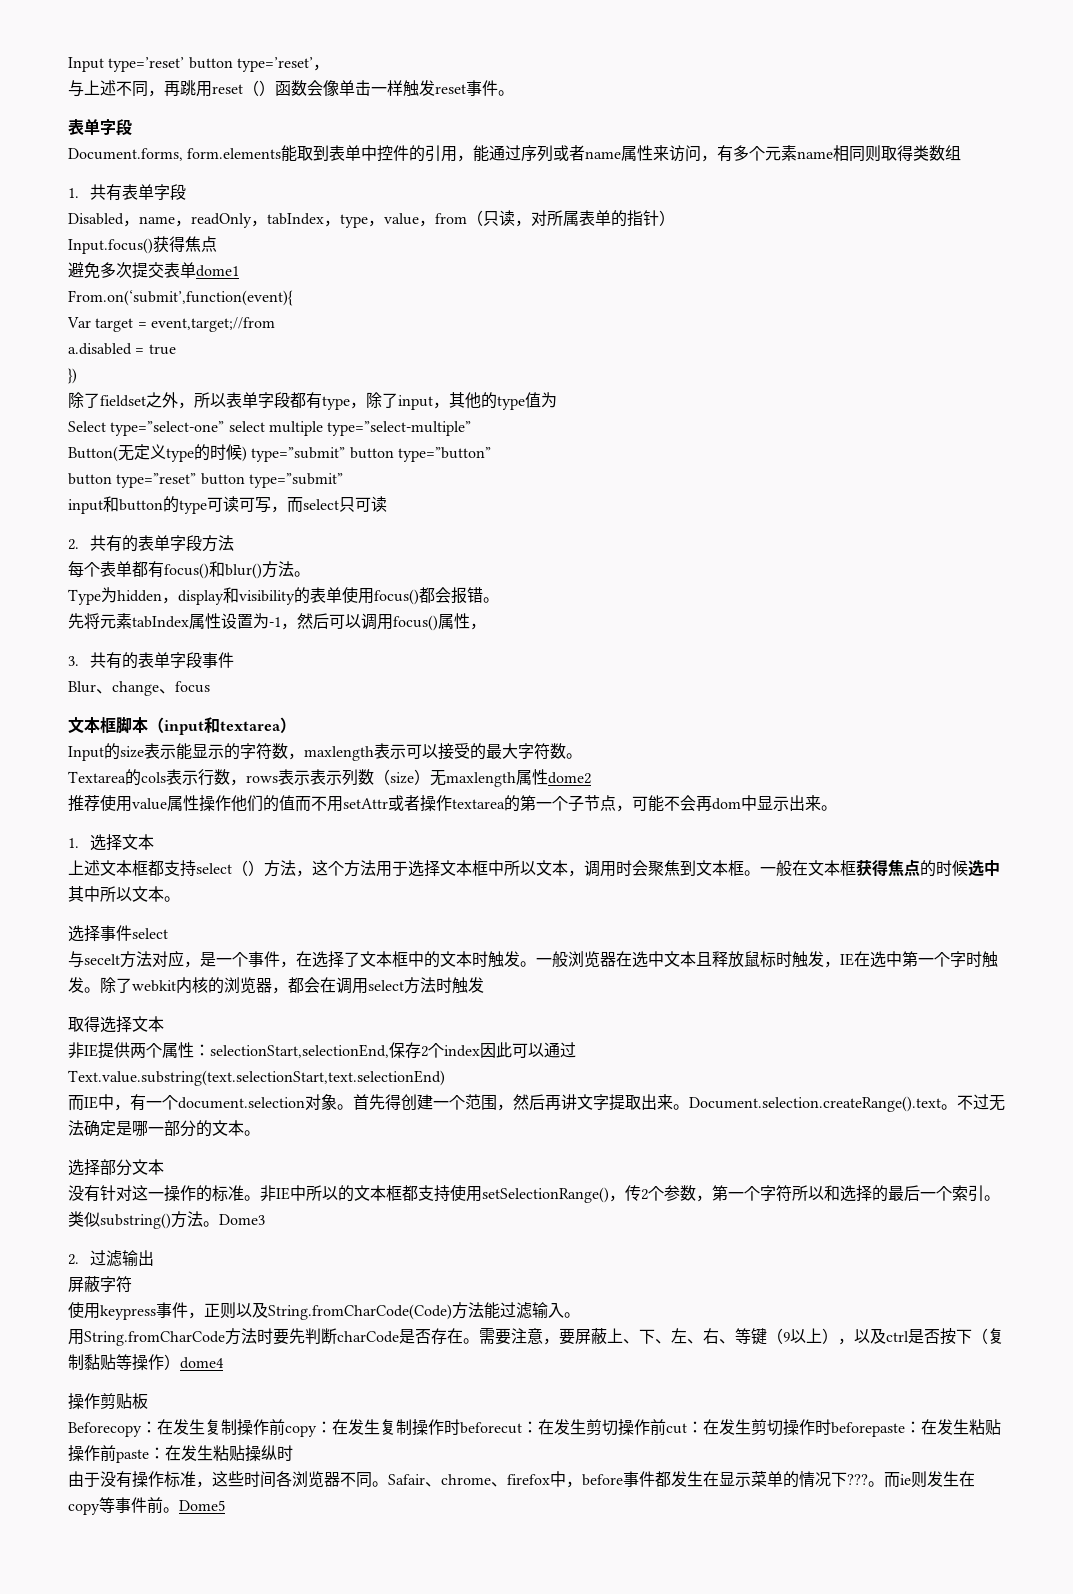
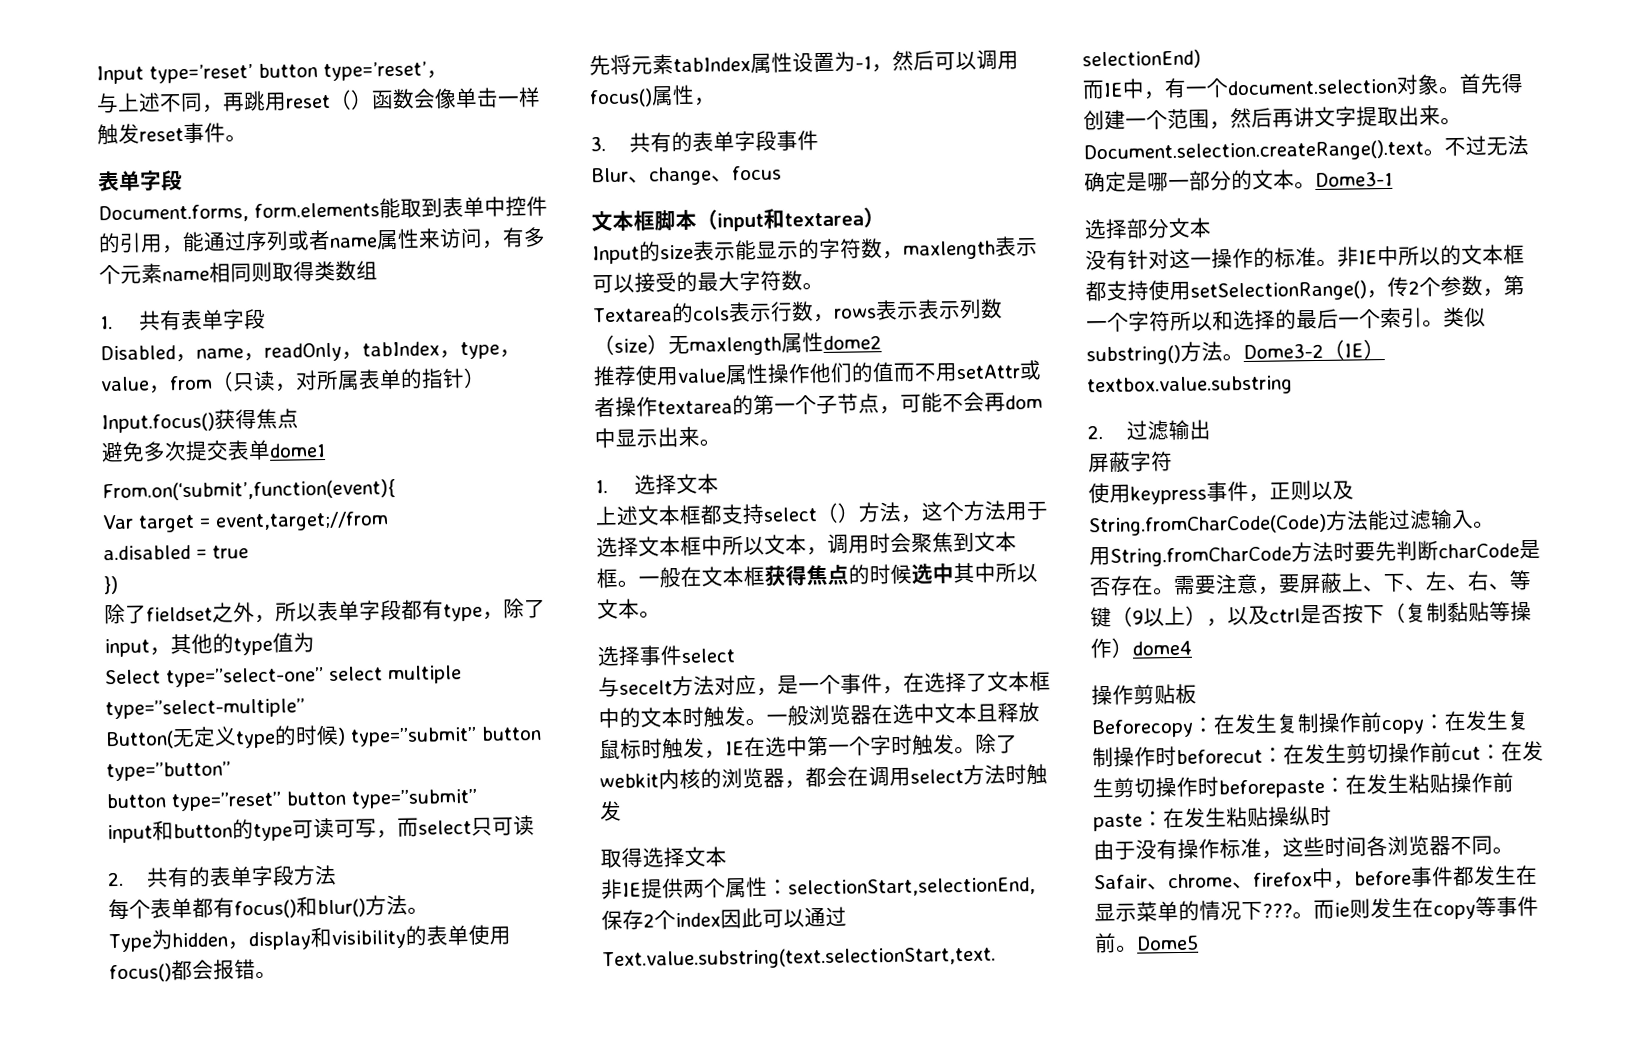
+ Dome3-1
- Dome3
+ Dome3-2（IE）textbox.value.substring

